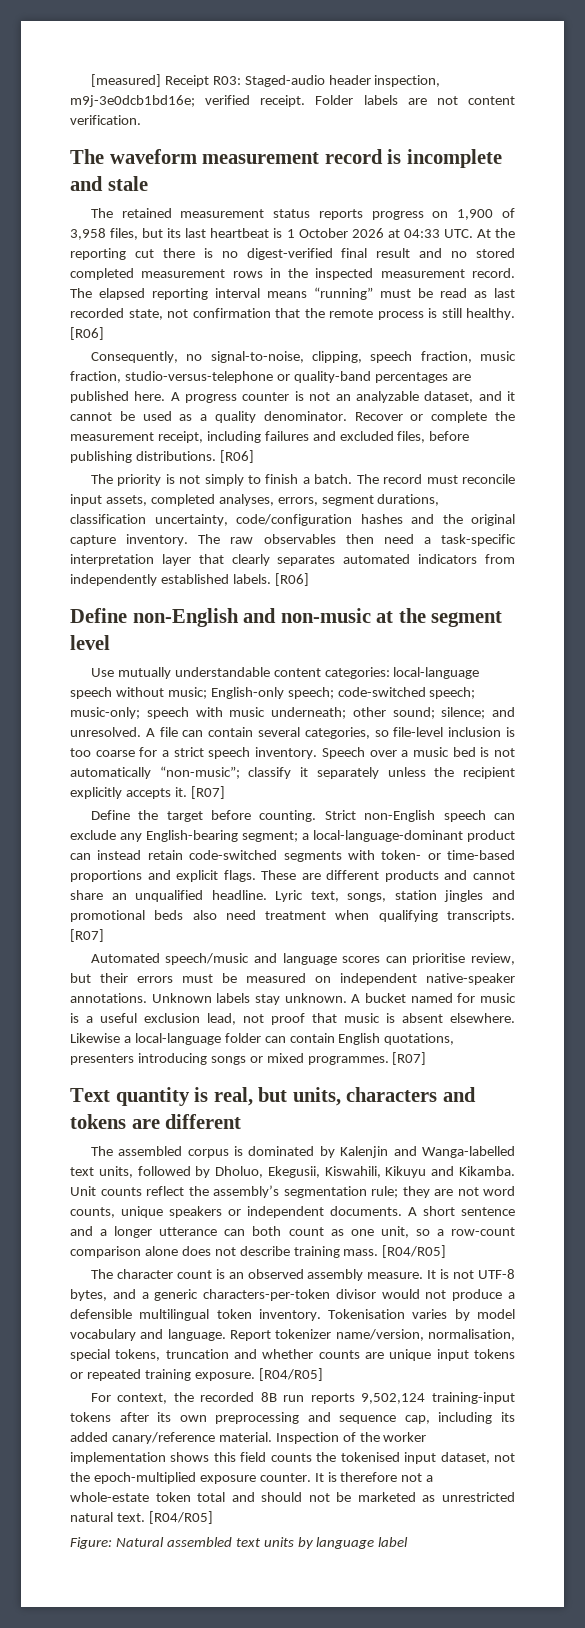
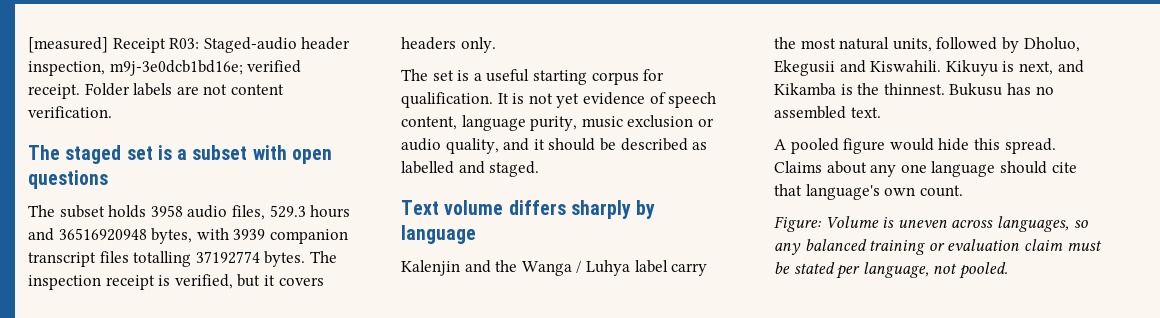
- The waveform measurement record is incomplete and stale
- The retained measurement status reports progress on 1,900 of 3,958 files, but its last heartbeat is 1 October 2026 at 04:33 UTC. At the reporting cut there is no digest-verified final result and no stored completed measurement rows in the inspected measurement record. The elapsed reporting interval means “running” must be read as last recorded state, not confirmation that the remote process is still healthy. [R06]
- Consequently, no signal-to-noise, clipping, speech fraction, music fraction, studio-versus-telephone or quality-band percentages are published here. A progress counter is not an analyzable dataset, and it cannot be used as a quality denominator. Recover or complete the measurement receipt, including failures and excluded files, before publishing distributions. [R06]
- The priority is not simply to finish a batch. The record must reconcile input assets, completed analyses, errors, segment durations, classification uncertainty, code/configuration hashes and the original capture inventory. The raw observables then need a task-specific interpretation layer that clearly separates automated indicators from independently established labels. [R06]
- Define non-English and non-music at the segment level
- Use mutually understandable content categories: local-language speech without music; English-only speech; code-switched speech; music-only; speech with music underneath; other sound; silence; and unresolved. A file can contain several categories, so file-level inclusion is too coarse for a strict speech inventory. Speech over a music bed is not automatically “non-music”; classify it separately unless the recipient explicitly accepts it. [R07]
- Define the target before counting. Strict non-English speech can exclude any English-bearing segment; a local-language-dominant product can instead retain code-switched segments with token- or time-based proportions and explicit flags. These are different products and cannot share an unqualified headline. Lyric text, songs, station jingles and promotional beds also need treatment when qualifying transcripts. [R07]
- Automated speech/music and language scores can prioritise review, but their errors must be measured on independent native-speaker annotations. Unknown labels stay unknown. A bucket named for music is a useful exclusion lead, not proof that music is absent elsewhere. Likewise a local-language folder can contain English quotations, presenters introducing songs or mixed programmes. [R07]
- Text quantity is real, but units, characters and tokens are different
- The assembled corpus is dominated by Kalenjin and Wanga-labelled text units, followed by Dholuo, Ekegusii, Kiswahili, Kikuyu and Kikamba. Unit counts reflect the assembly’s segmentation rule; they are not word counts, unique speakers or independent documents. A short sentence and a longer utterance can both count as one unit, so a row-count comparison alone does not describe training mass. [R04/R05]
- The character count is an observed assembly measure. It is not UTF-8 bytes, and a generic characters-per-token divisor would not produce a defensible multilingual token inventory. Tokenisation varies by model vocabulary and language. Report tokenizer name/version, normalisation, special tokens, truncation and whether counts are unique input tokens or repeated training exposure. [R04/R05]
- For context, the recorded 8B run reports 9,502,124 training-input tokens after its own preprocessing and sequence cap, including its added canary/reference material. Inspection of the worker implementation shows this field counts the tokenised input dataset, not the epoch-multiplied exposure counter. It is therefore not a whole-estate token total and should not be marketed as unrestricted natural text. [R04/R05]
- Figure: Natural assembled text units by language label
+ The staged set is a subset with open questions
+ The subset holds 3958 audio files, 529.3 hours and 36516920948 bytes, with 3939 companion transcript files totalling 37192774 bytes. The inspection receipt is verified, but it covers headers only.
+ The set is a useful starting corpus for qualification. It is not yet evidence of speech content, language purity, music exclusion or audio quality, and it should be described as labelled and staged.
+ Text volume differs sharply by language
+ Kalenjin and the Wanga / Luhya label carry the most natural units, followed by Dholuo, Ekegusii and Kiswahili. Kikuyu is next, and Kikamba is the thinnest. Bukusu has no assembled text.
+ A pooled figure would hide this spread. Claims about any one language should cite that language's own count.
+ Figure: Volume is uneven across languages, so any balanced training or evaluation claim must be stated per language, not pooled.

